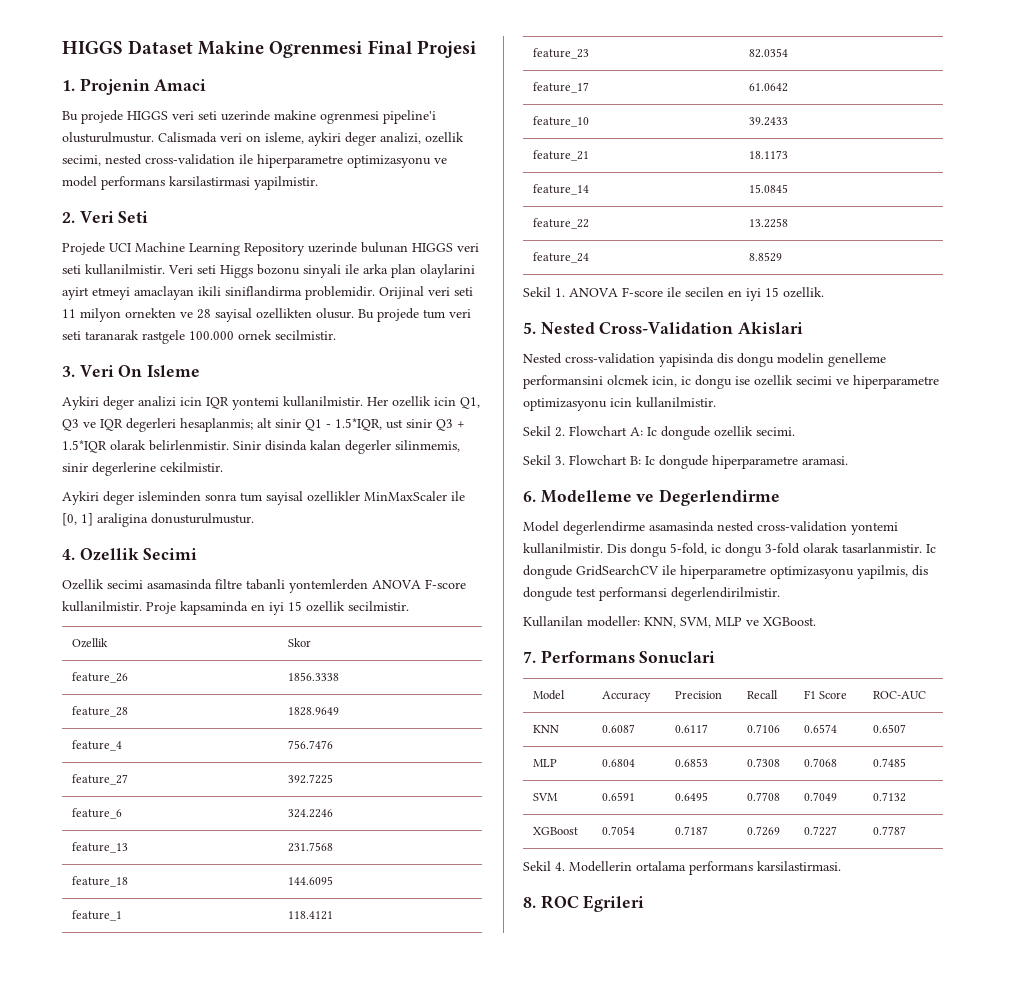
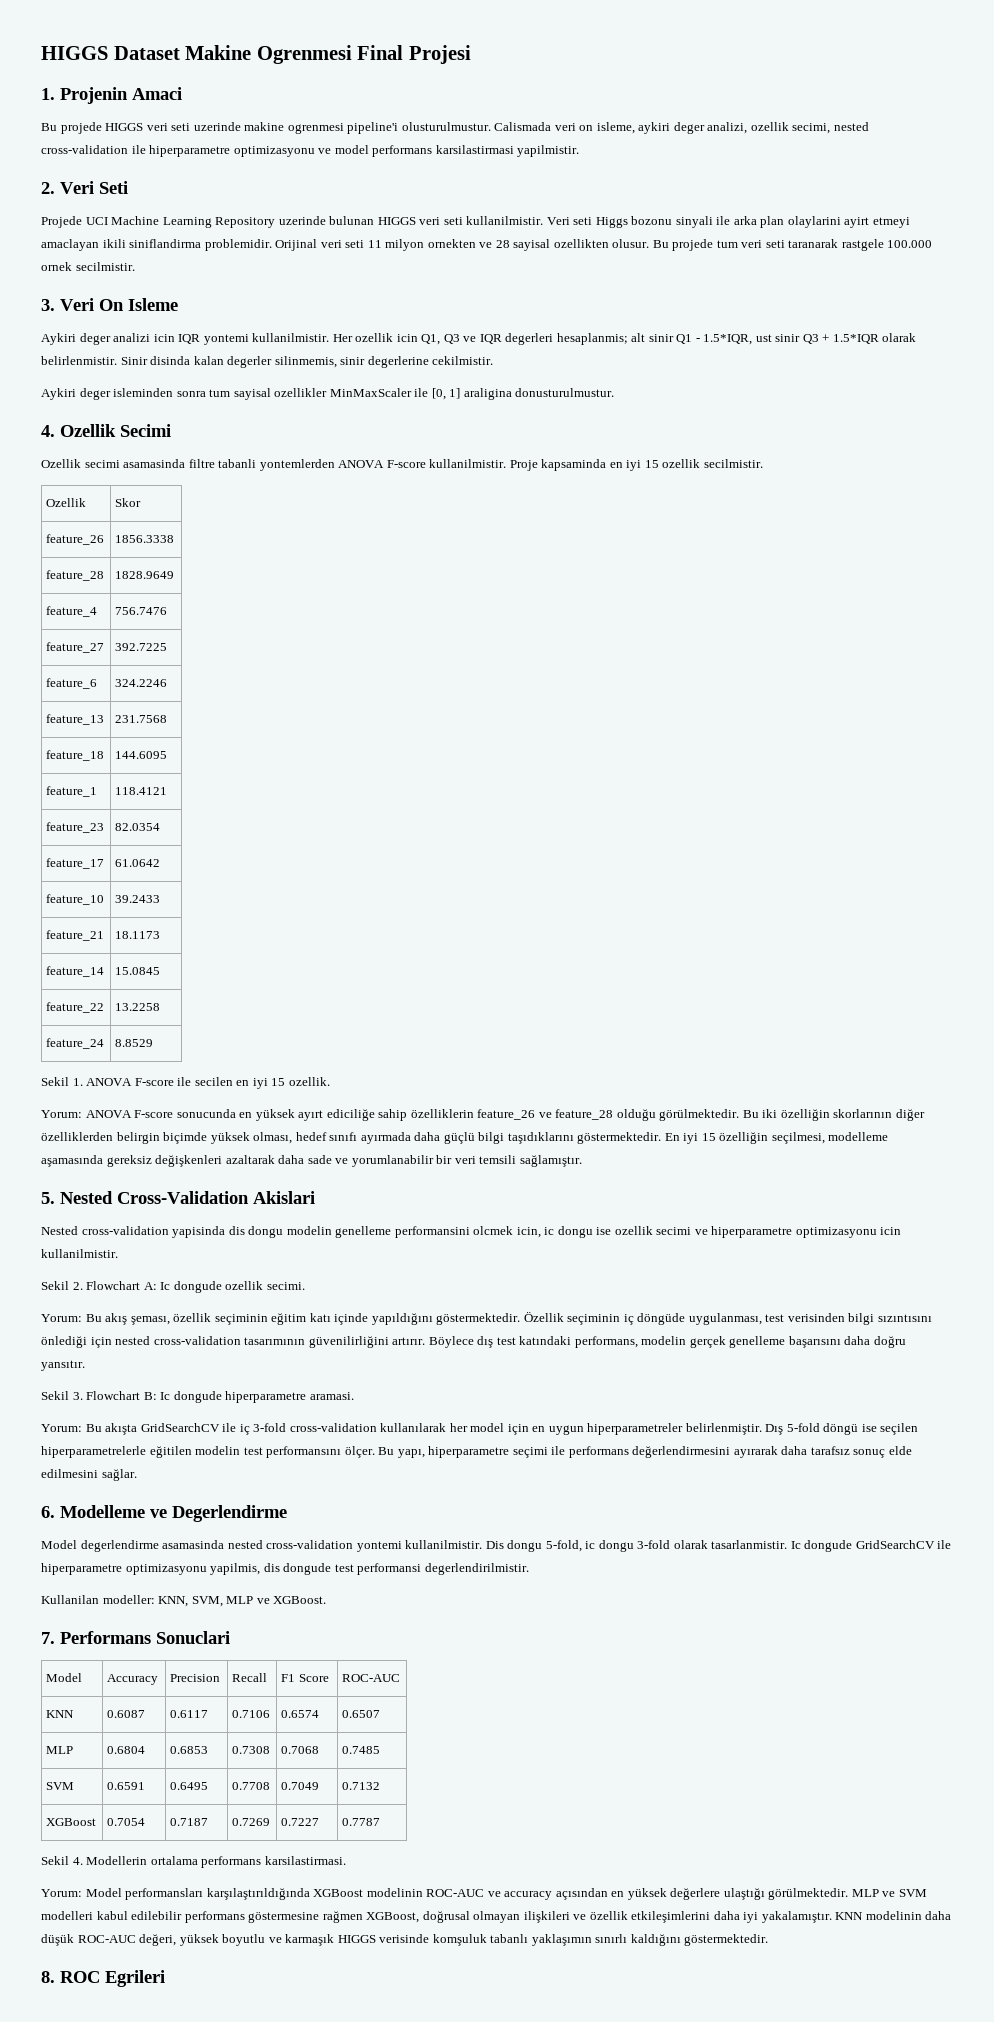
+ Yorum: ANOVA F-score sonucunda en yüksek ayırt ediciliğe sahip özelliklerin feature_26 ve feature_28 olduğu görülmektedir. Bu iki özelliğin skorlarının diğer özelliklerden belirgin biçimde yüksek olması, hedef sınıfı ayırmada daha güçlü bilgi taşıdıklarını göstermektedir. En iyi 15 özelliğin seçilmesi, modelleme aşamasında gereksiz değişkenleri azaltarak daha sade ve yorumlanabilir bir veri temsili sağlamıştır.
+ Yorum: Bu akış şeması, özellik seçiminin eğitim katı içinde yapıldığını göstermektedir. Özellik seçiminin iç döngüde uygulanması, test verisinden bilgi sızıntısını önlediği için nested cross-validation tasarımının güvenilirliğini artırır. Böylece dış test katındaki performans, modelin gerçek genelleme başarısını daha doğru yansıtır.
+ Yorum: Bu akışta GridSearchCV ile iç 3-fold cross-validation kullanılarak her model için en uygun hiperparametreler belirlenmiştir. Dış 5-fold döngü ise seçilen hiperparametrelerle eğitilen modelin test performansını ölçer. Bu yapı, hiperparametre seçimi ile performans değerlendirmesini ayırarak daha tarafsız sonuç elde edilmesini sağlar.
+ Yorum: Model performansları karşılaştırıldığında XGBoost modelinin ROC-AUC ve accuracy açısından en yüksek değerlere ulaştığı görülmektedir. MLP ve SVM modelleri kabul edilebilir performans göstermesine rağmen XGBoost, doğrusal olmayan ilişkileri ve özellik etkileşimlerini daha iyi yakalamıştır. KNN modelinin daha düşük ROC-AUC değeri, yüksek boyutlu ve karmaşık HIGGS verisinde komşuluk tabanlı yaklaşımın sınırlı kaldığını göstermektedir.

